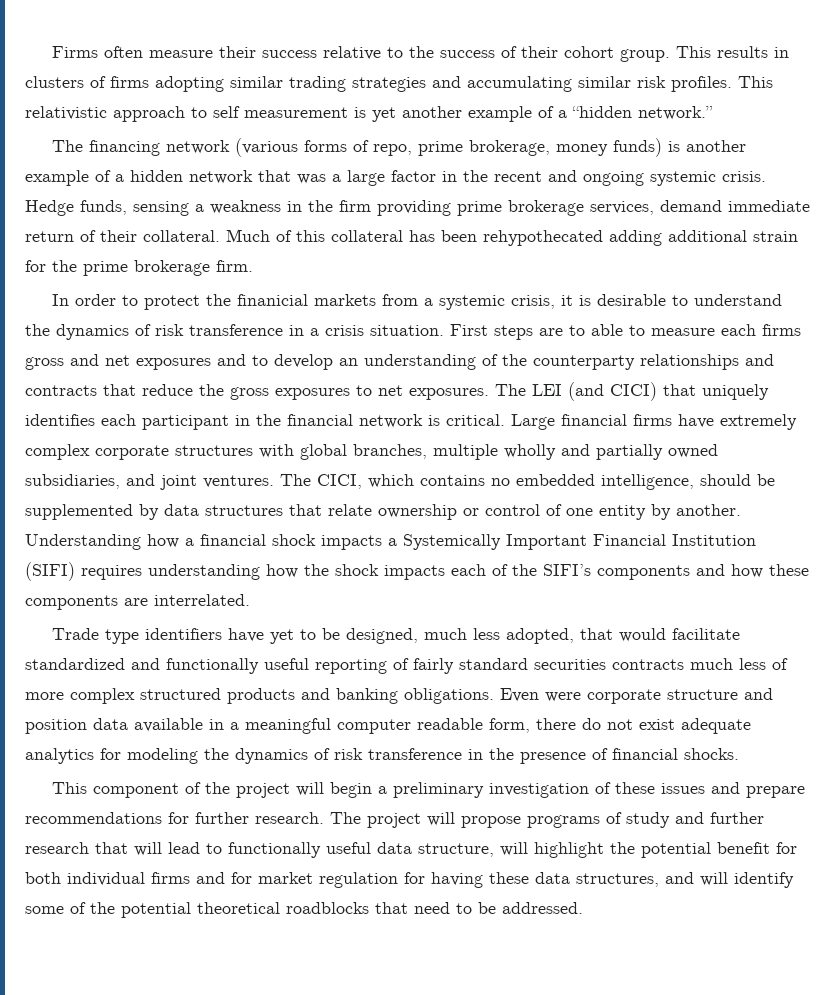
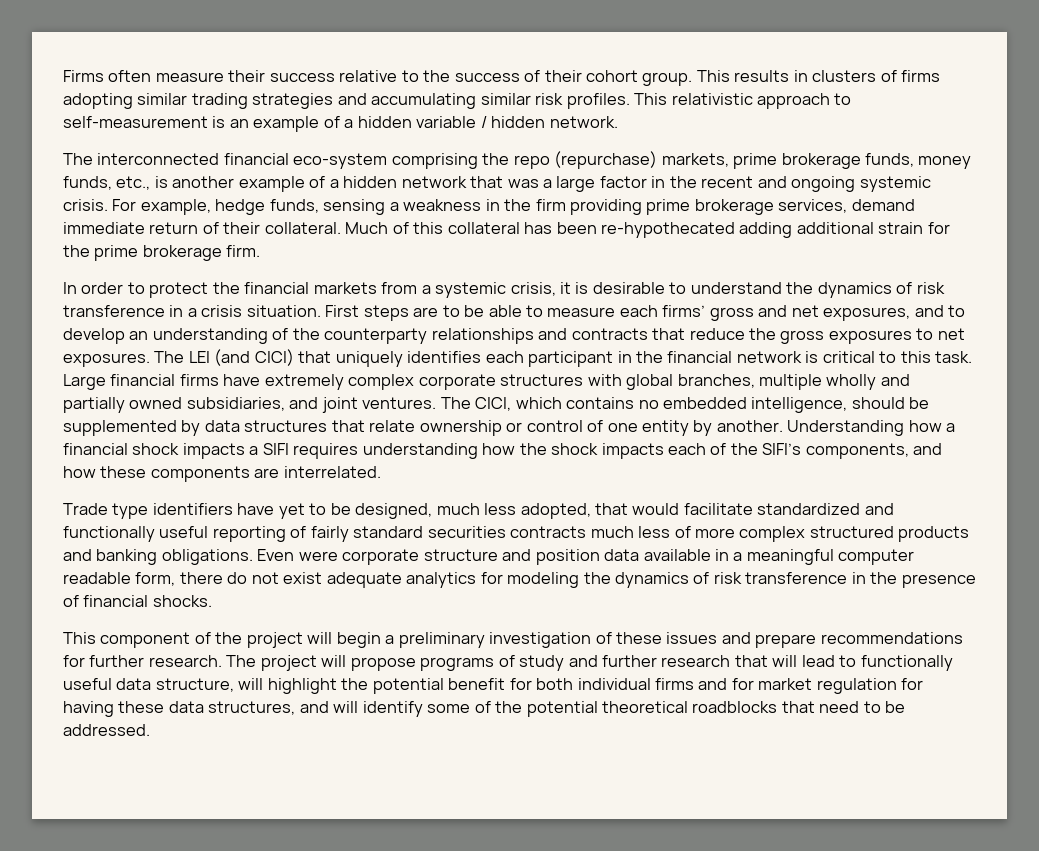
- This relativistic approach to self measurement is yet another example of a “hidden network.”
- The financing network (various forms of repo, prime brokerage, money funds) is another example of a hidden network that was a large factor in the recent and ongoing systemic crisis.
+ This relativistic approach to self-measurement is an example of a hidden variable / hidden network.
+ The interconnected financial eco-system comprising the repo (repurchase) markets, prime brokerage funds, money funds, etc., is another example of a hidden network that was a large factor in the recent and ongoing systemic crisis.
- Hedge funds, sensing a weakness in the firm providing prime brokerage services, demand immediate return of their collateral.
+ For example, hedge funds, sensing a weakness in the firm providing prime brokerage services, demand immediate return of their collateral.
- Much of this collateral has been rehypothecated adding additional strain for the prime brokerage firm.
+ Much of this collateral has been re-hypothecated adding additional strain for the prime brokerage firm.
- In order to protect the finanicial markets from a systemic crisis, it is desirable to understand the dynamics of risk transference in a crisis situation.
+ In order to protect the financial markets from a systemic crisis, it is desirable to understand the dynamics of risk transference in a crisis situation.
- First steps are to able to measure each firms gross and net exposures and to develop an understanding of the counterparty relationships and contracts that reduce the gross exposures to net exposures.
+ First steps are to be able to measure each firms’ gross and net exposures, and to develop an understanding of the counterparty relationships and contracts that reduce the gross exposures to net exposures.
- The LEI (and CICI) that uniquely identifies each participant in the financial network is critical.
+ The LEI (and CICI) that uniquely identifies each participant in the financial network is critical to this task.
- Understanding how a financial shock impacts a Systemically Important Financial Institution (SIFI) requires understanding how the shock impacts each of the SIFI’s components and how these components are interrelated.
+ Understanding how a financial shock impacts a SIFI requires understanding how the shock impacts each of the SIFI’s components, and how these components are interrelated.

